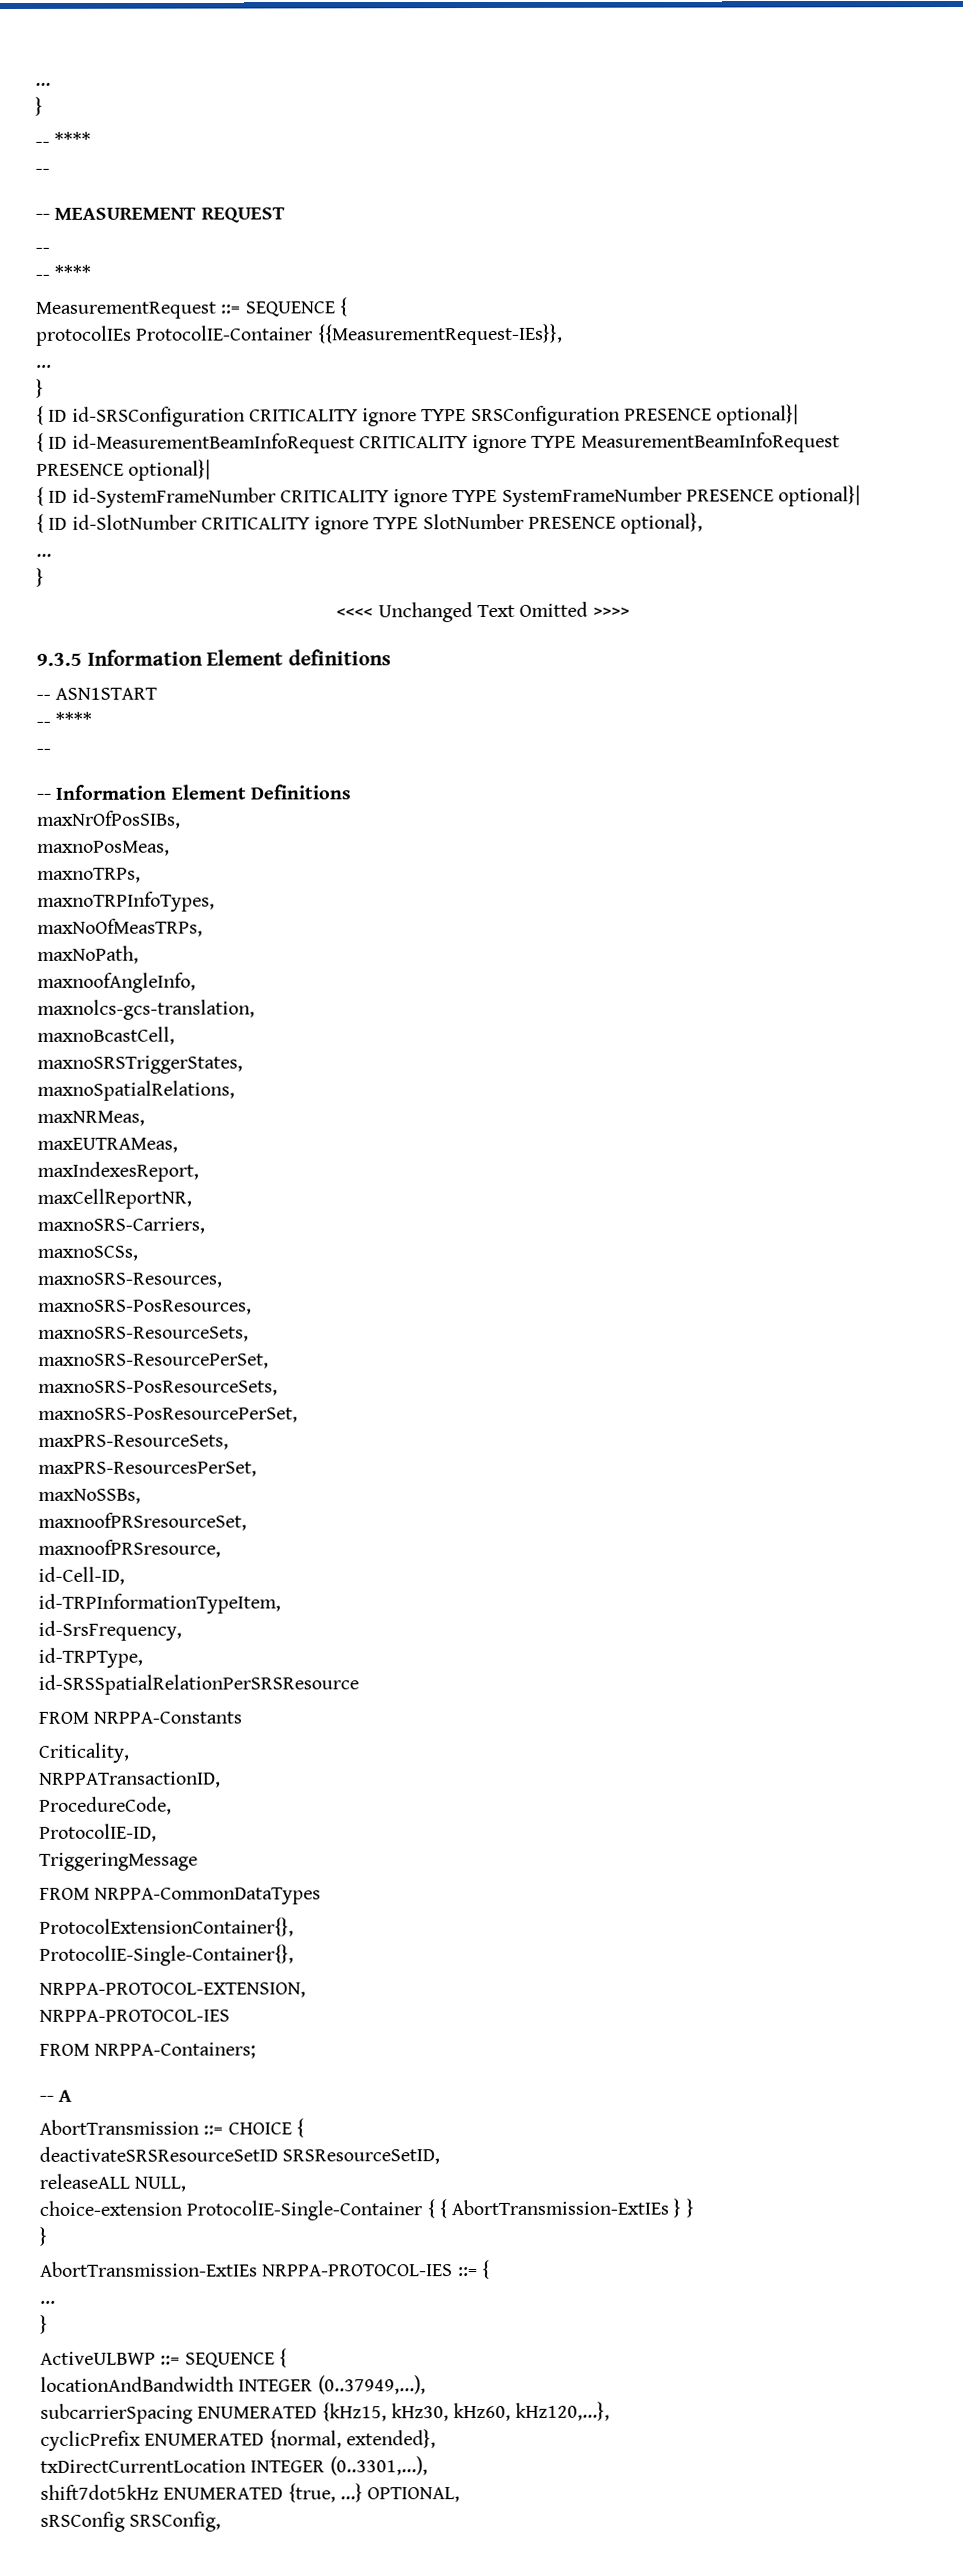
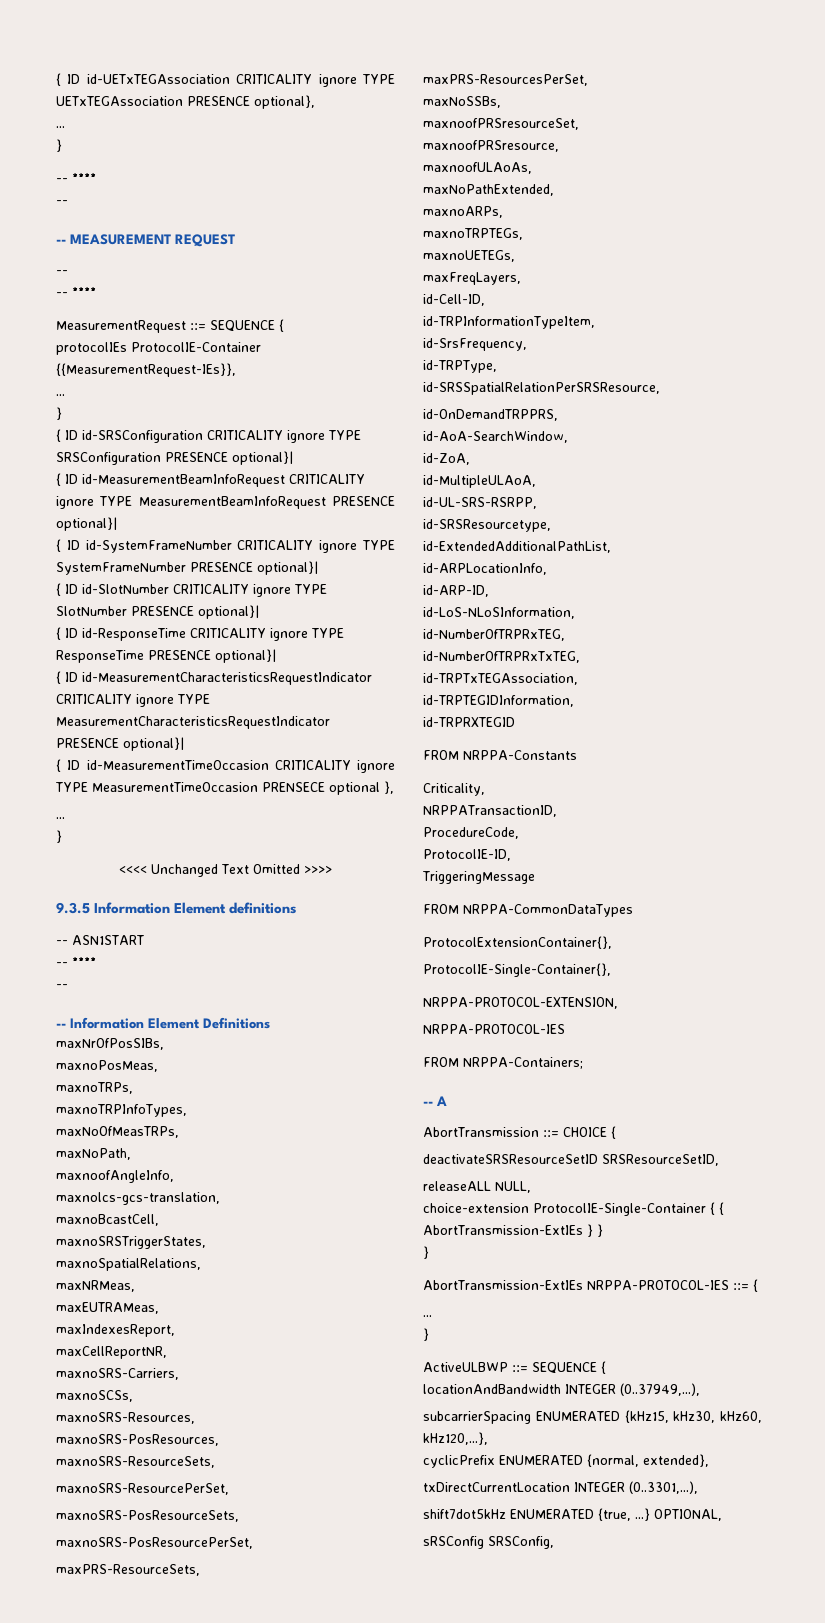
+ { ID id-UETxTEGAssociation CRITICALITY ignore TYPE UETxTEGAssociation PRESENCE optional},
- { ID id-SlotNumber CRITICALITY ignore TYPE SlotNumber PRESENCE optional},
+ { ID id-SlotNumber CRITICALITY ignore TYPE SlotNumber PRESENCE optional}|
+ { ID id-ResponseTime CRITICALITY ignore TYPE ResponseTime PRESENCE optional}|
+ { ID id-MeasurementCharacteristicsRequestIndicator CRITICALITY ignore TYPE MeasurementCharacteristicsRequestIndicator PRESENCE optional}|
+ { ID id-MeasurementTimeOccasion CRITICALITY ignore TYPE MeasurementTimeOccasion PRENSECE optional },
+ maxnoofULAoAs,
+ maxNoPathExtended,
+ maxnoARPs,
+ maxnoTRPTEGs,
+ maxnoUETEGs,
+ maxFreqLayers,
  id-Cell-ID,
  id-TRPInformationTypeItem,
  id-SrsFrequency,
  id-TRPType,
- id-SRSSpatialRelationPerSRSResource
+ id-SRSSpatialRelationPerSRSResource,
+ id-OnDemandTRPPRS,
+ id-AoA-SearchWindow,
+ id-ZoA,
+ id-MultipleULAoA,
+ id-UL-SRS-RSRPP,
+ id-SRSResourcetype,
+ id-ExtendedAdditionalPathList,
+ id-ARPLocationInfo,
+ id-ARP-ID,
+ id-LoS-NLoSInformation,
+ id-NumberOfTRPRxTEG,
+ id-NumberOfTRPRxTxTEG,
+ id-TRPTxTEGAssociation,
+ id-TRPTEGIDInformation,
+ id-TRPRXTEGID

